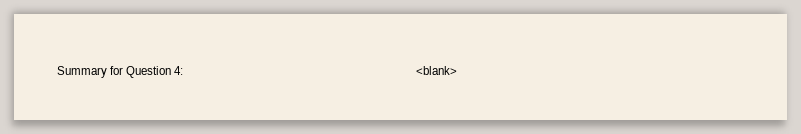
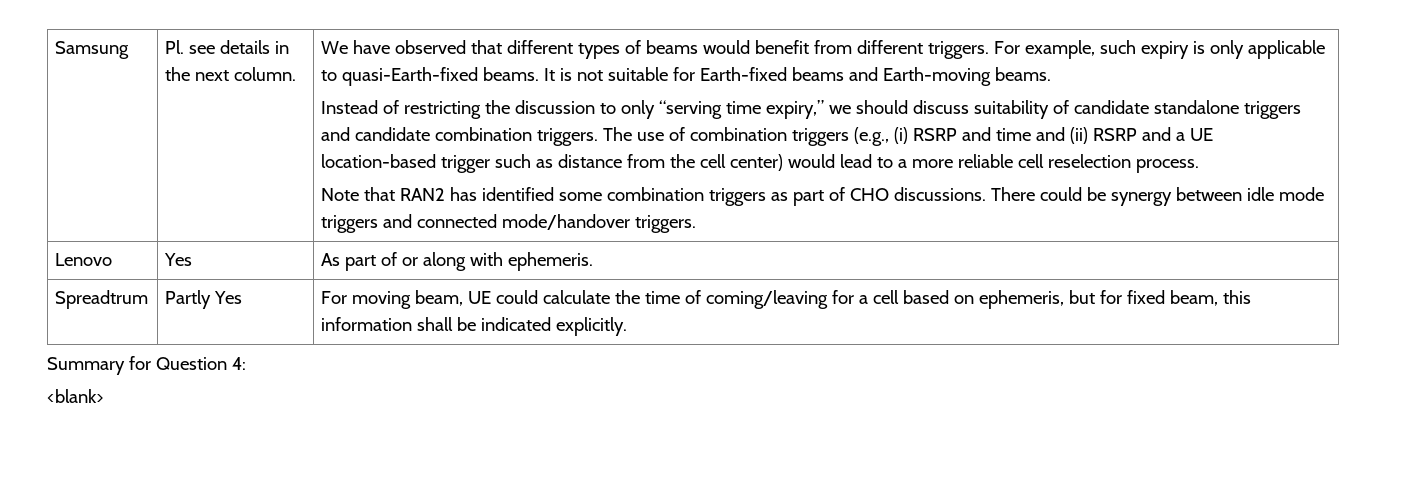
+ Samsung | Pl. see details in the next column. | We have observed that different types of beams would benefit from different triggers. For example, such expiry is only applicable to quasi-Earth-fixed beams. It is not suitable for Earth-fixed beams and Earth-moving beams.
+ Instead of restricting the discussion to only “serving time expiry,” we should discuss suitability of candidate standalone triggers and candidate combination triggers. The use of combination triggers (e.g., (i) RSRP and time and (ii) RSRP and a UE location-based trigger such as distance from the cell center) would lead to a more reliable cell reselection process.
+ Note that RAN2 has identified some combination triggers as part of CHO discussions. There could be synergy between idle mode triggers and connected mode/handover triggers.
+ Lenovo | Yes | As part of or along with ephemeris.
+ Spreadtrum | Partly Yes | For moving beam, UE could calculate the time of coming/leaving for a cell based on ephemeris, but for fixed beam, this information shall be indicated explicitly.

